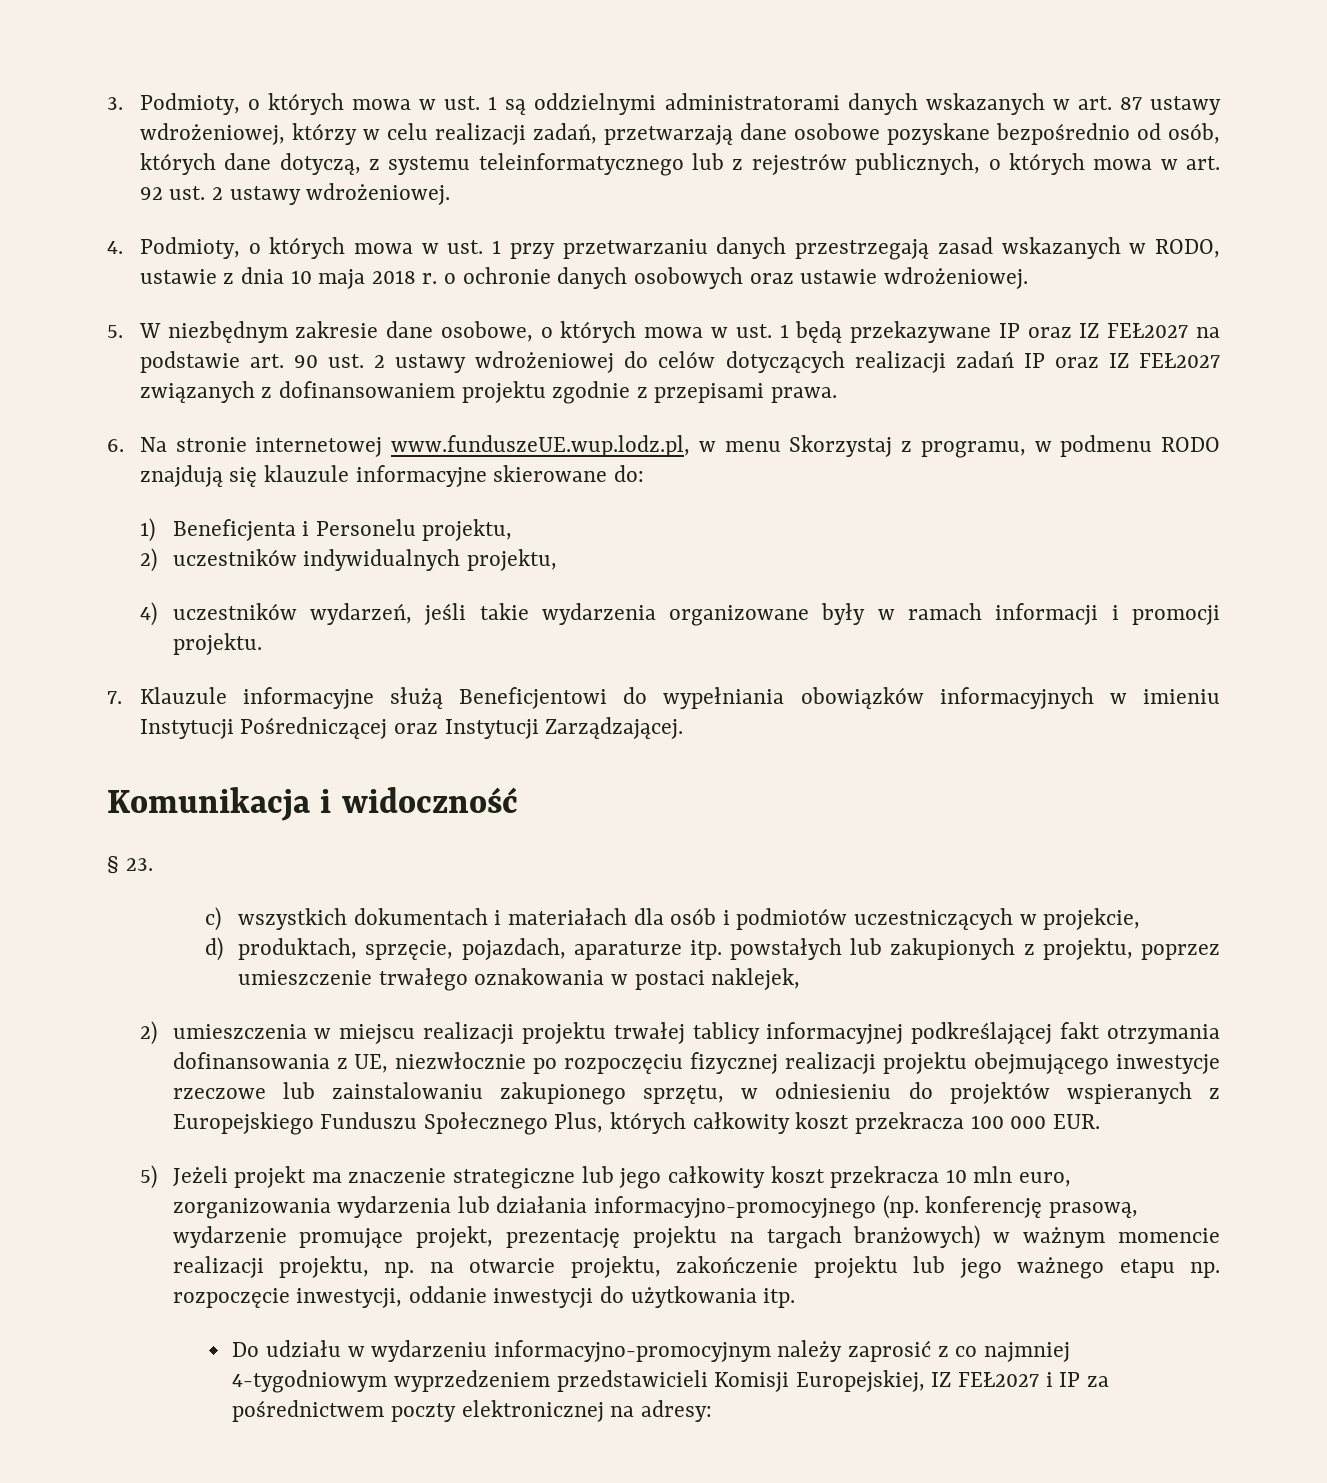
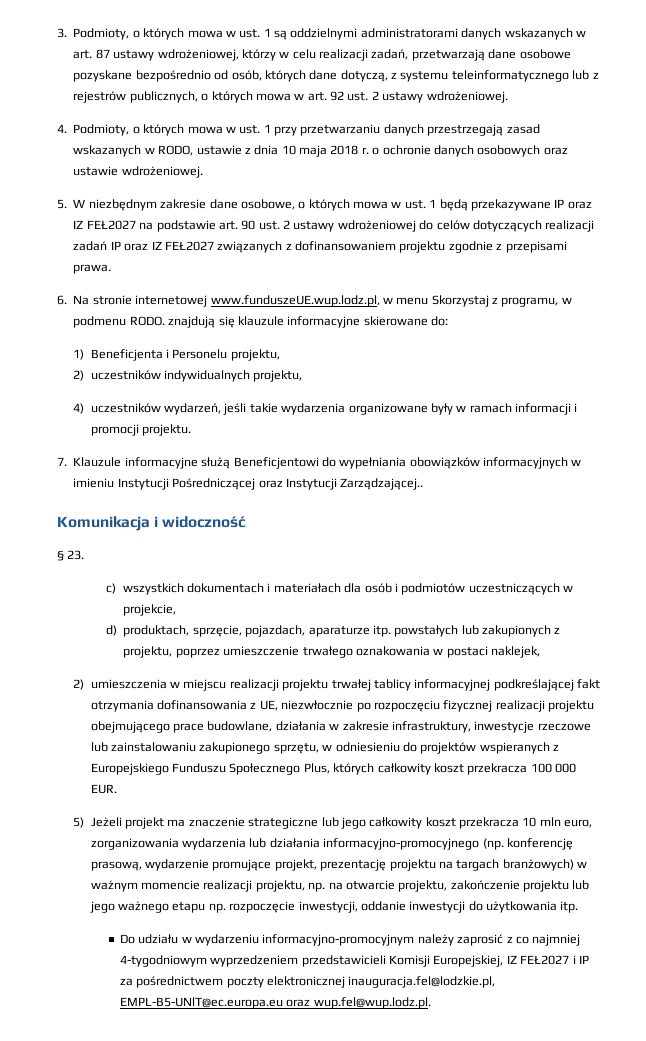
- 6. Na stronie internetowej www.funduszeUE.wup.lodz.pl, w menu Skorzystaj z programu, w podmenu RODO znajdują się klauzule informacyjne skierowane do:
+ 6. Na stronie internetowej www.funduszeUE.wup.lodz.pl, w menu Skorzystaj z programu, w podmenu RODO. znajdują się klauzule informacyjne skierowane do:
- 7. Klauzule informacyjne służą Beneficjentowi do wypełniania obowiązków informacyjnych w imieniu Instytucji Pośredniczącej oraz Instytucji Zarządzającej.
+ 7. Klauzule informacyjne służą Beneficjentowi do wypełniania obowiązków informacyjnych w imieniu Instytucji Pośredniczącej oraz Instytucji Zarządzającej..
- 2) umieszczenia w miejscu realizacji projektu trwałej tablicy informacyjnej podkreślającej fakt otrzymania dofinansowania z UE, niezwłocznie po rozpoczęciu fizycznej realizacji projektu obejmującego inwestycje rzeczowe lub zainstalowaniu zakupionego sprzętu, w odniesieniu do projektów wspieranych z Europejskiego Funduszu Społecznego Plus, których całkowity koszt przekracza 100 000 EUR.
+ 2) umieszczenia w miejscu realizacji projektu trwałej tablicy informacyjnej podkreślającej fakt otrzymania dofinansowania z UE, niezwłocznie po rozpoczęciu fizycznej realizacji projektu obejmującego prace budowlane, działania w zakresie infrastruktury, inwestycje rzeczowe lub zainstalowaniu zakupionego sprzętu, w odniesieniu do projektów wspieranych z Europejskiego Funduszu Społecznego Plus, których całkowity koszt przekracza 100 000 EUR.
- Do udziału w wydarzeniu informacyjno-promocyjnym należy zaprosić z co najmniej 4-tygodniowym wyprzedzeniem przedstawicieli Komisji Europejskiej, IZ FEŁ2027 i IP za pośrednictwem poczty elektronicznej na adresy:
+ Do udziału w wydarzeniu informacyjno-promocyjnym należy zaprosić z co najmniej 4-tygodniowym wyprzedzeniem przedstawicieli Komisji Europejskiej, IZ FEŁ2027 i IP za pośrednictwem poczty elektronicznej inauguracja.fel@lodzkie.pl, EMPL-B5-UNlT@ec.europa.eu oraz wup.fel@wup.lodz.pl.

